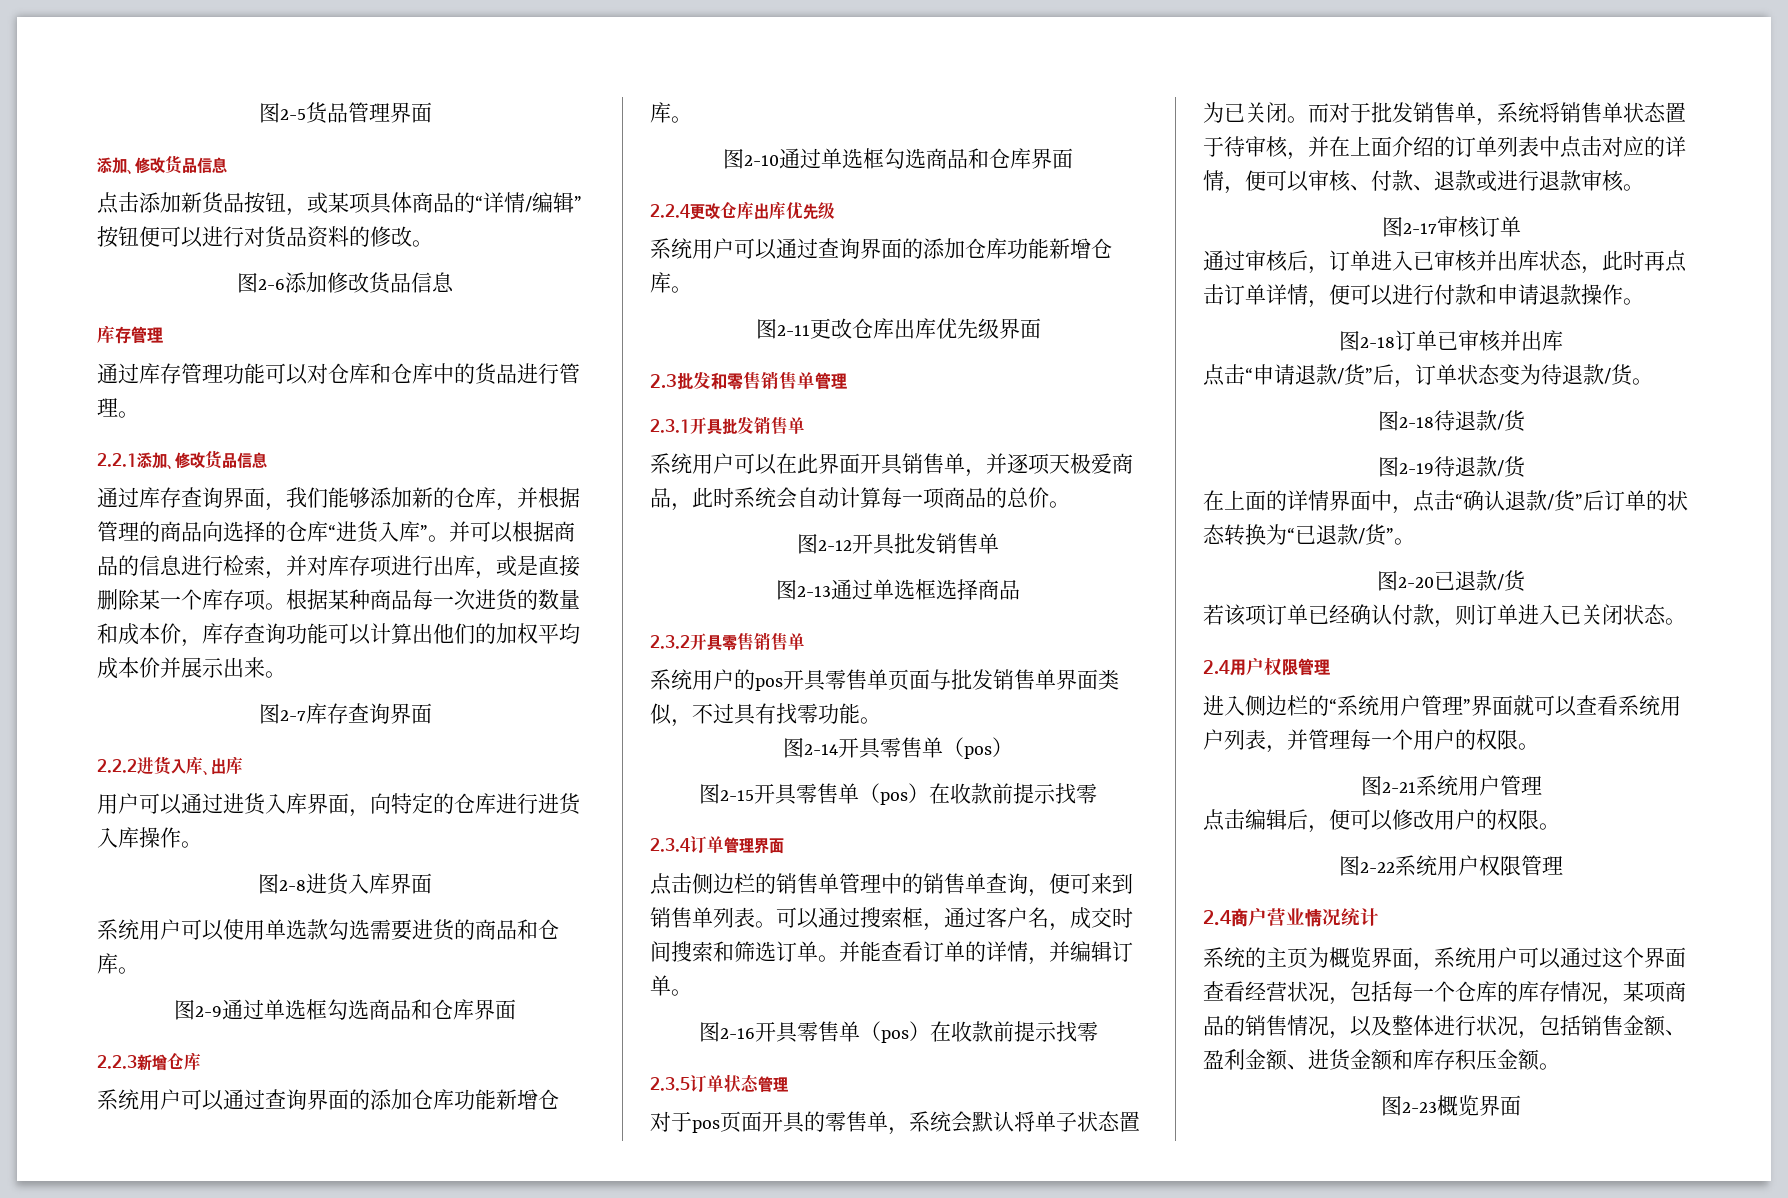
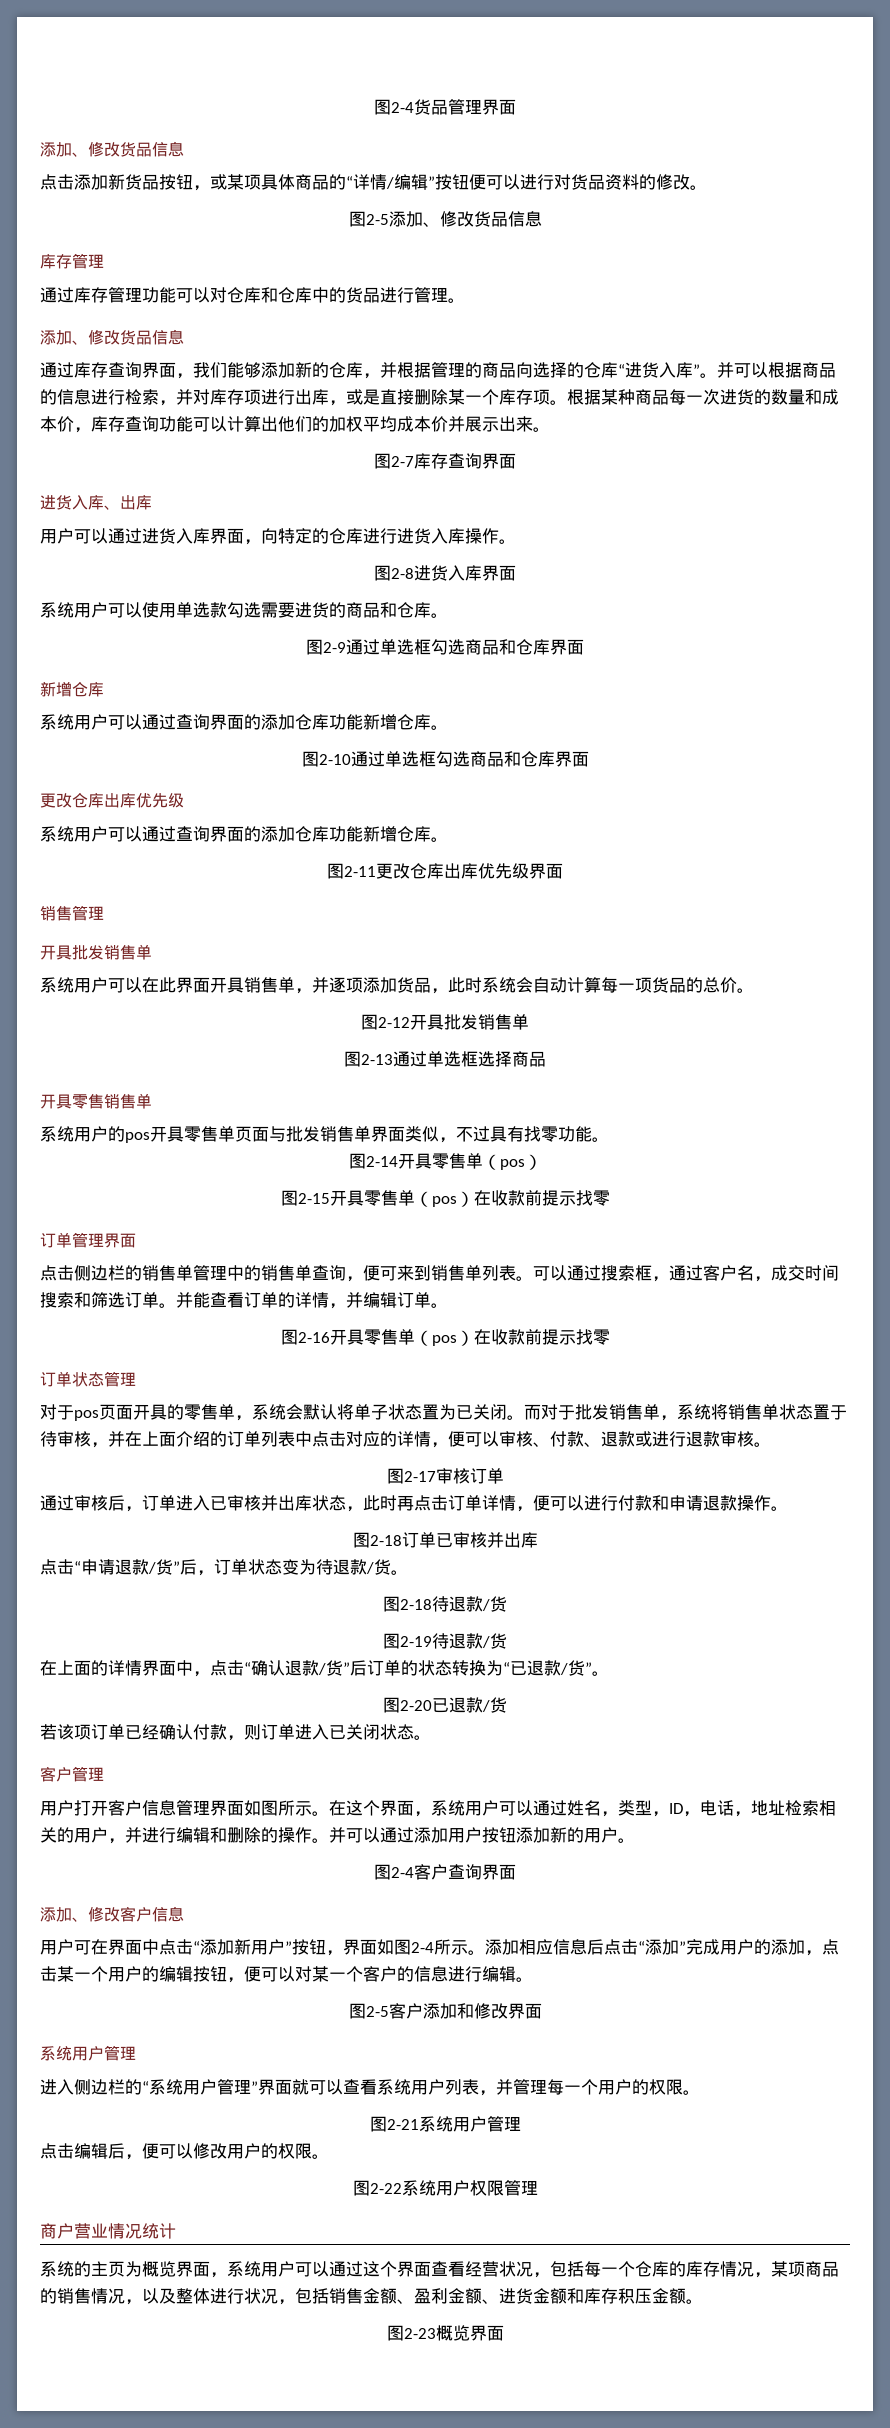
- 图2-5货品管理界面
+ 图2-4货品管理界面
- 图2-6添加修改货品信息
+ 图2-5添加、修改货品信息
  通过库存管理功能可以对仓库和仓库中的货品进行管理。
- 2.2.1添加、修改货品信息
+ 添加、修改货品信息
- 2.2.2进货入库、出库
+ 进货入库、出库
  图2-9通过单选框勾选商品和仓库界面
- 2.2.3新增仓库
+ 新增仓库
  图2-10通过单选框勾选商品和仓库界面
- 2.2.4更改仓库出库优先级
+ 更改仓库出库优先级
- 2.3批发和零售销售单管理
- 2.3.1开具批发销售单
+ 销售管理
+ 开具批发销售单
- 系统用户可以在此界面开具销售单，并逐项天极爱商品，此时系统会自动计算每一项商品的总价。
+ 系统用户可以在此界面开具销售单，并逐项添加货品，此时系统会自动计算每一项货品的总价。
- 2.3.2开具零售销售单
+ 开具零售销售单
- 2.3.4订单管理界面
+ 订单管理界面
- 2.3.5订单状态管理
+ 订单状态管理
- 2.4用户权限管理
+ 客户管理
+ 用户打开客户信息管理界面如图所示。在这个界面，系统用户可以通过姓名，类型，ID，电话，地址检索相关的用户，并进行编辑和删除的操作。并可以通过添加用户按钮添加新的用户。
+ 图2-4客户查询界面
+ 添加、修改客户信息
+ 用户可在界面中点击“添加新用户”按钮，界面如图2-4所示。添加相应信息后点击“添加”完成用户的添加，点击某一个用户的编辑按钮，便可以对某一个客户的信息进行编辑。
+ 图2-5客户添加和修改界面
+ 系统用户管理
- 2.4商户营业情况统计
+ 商户营业情况统计

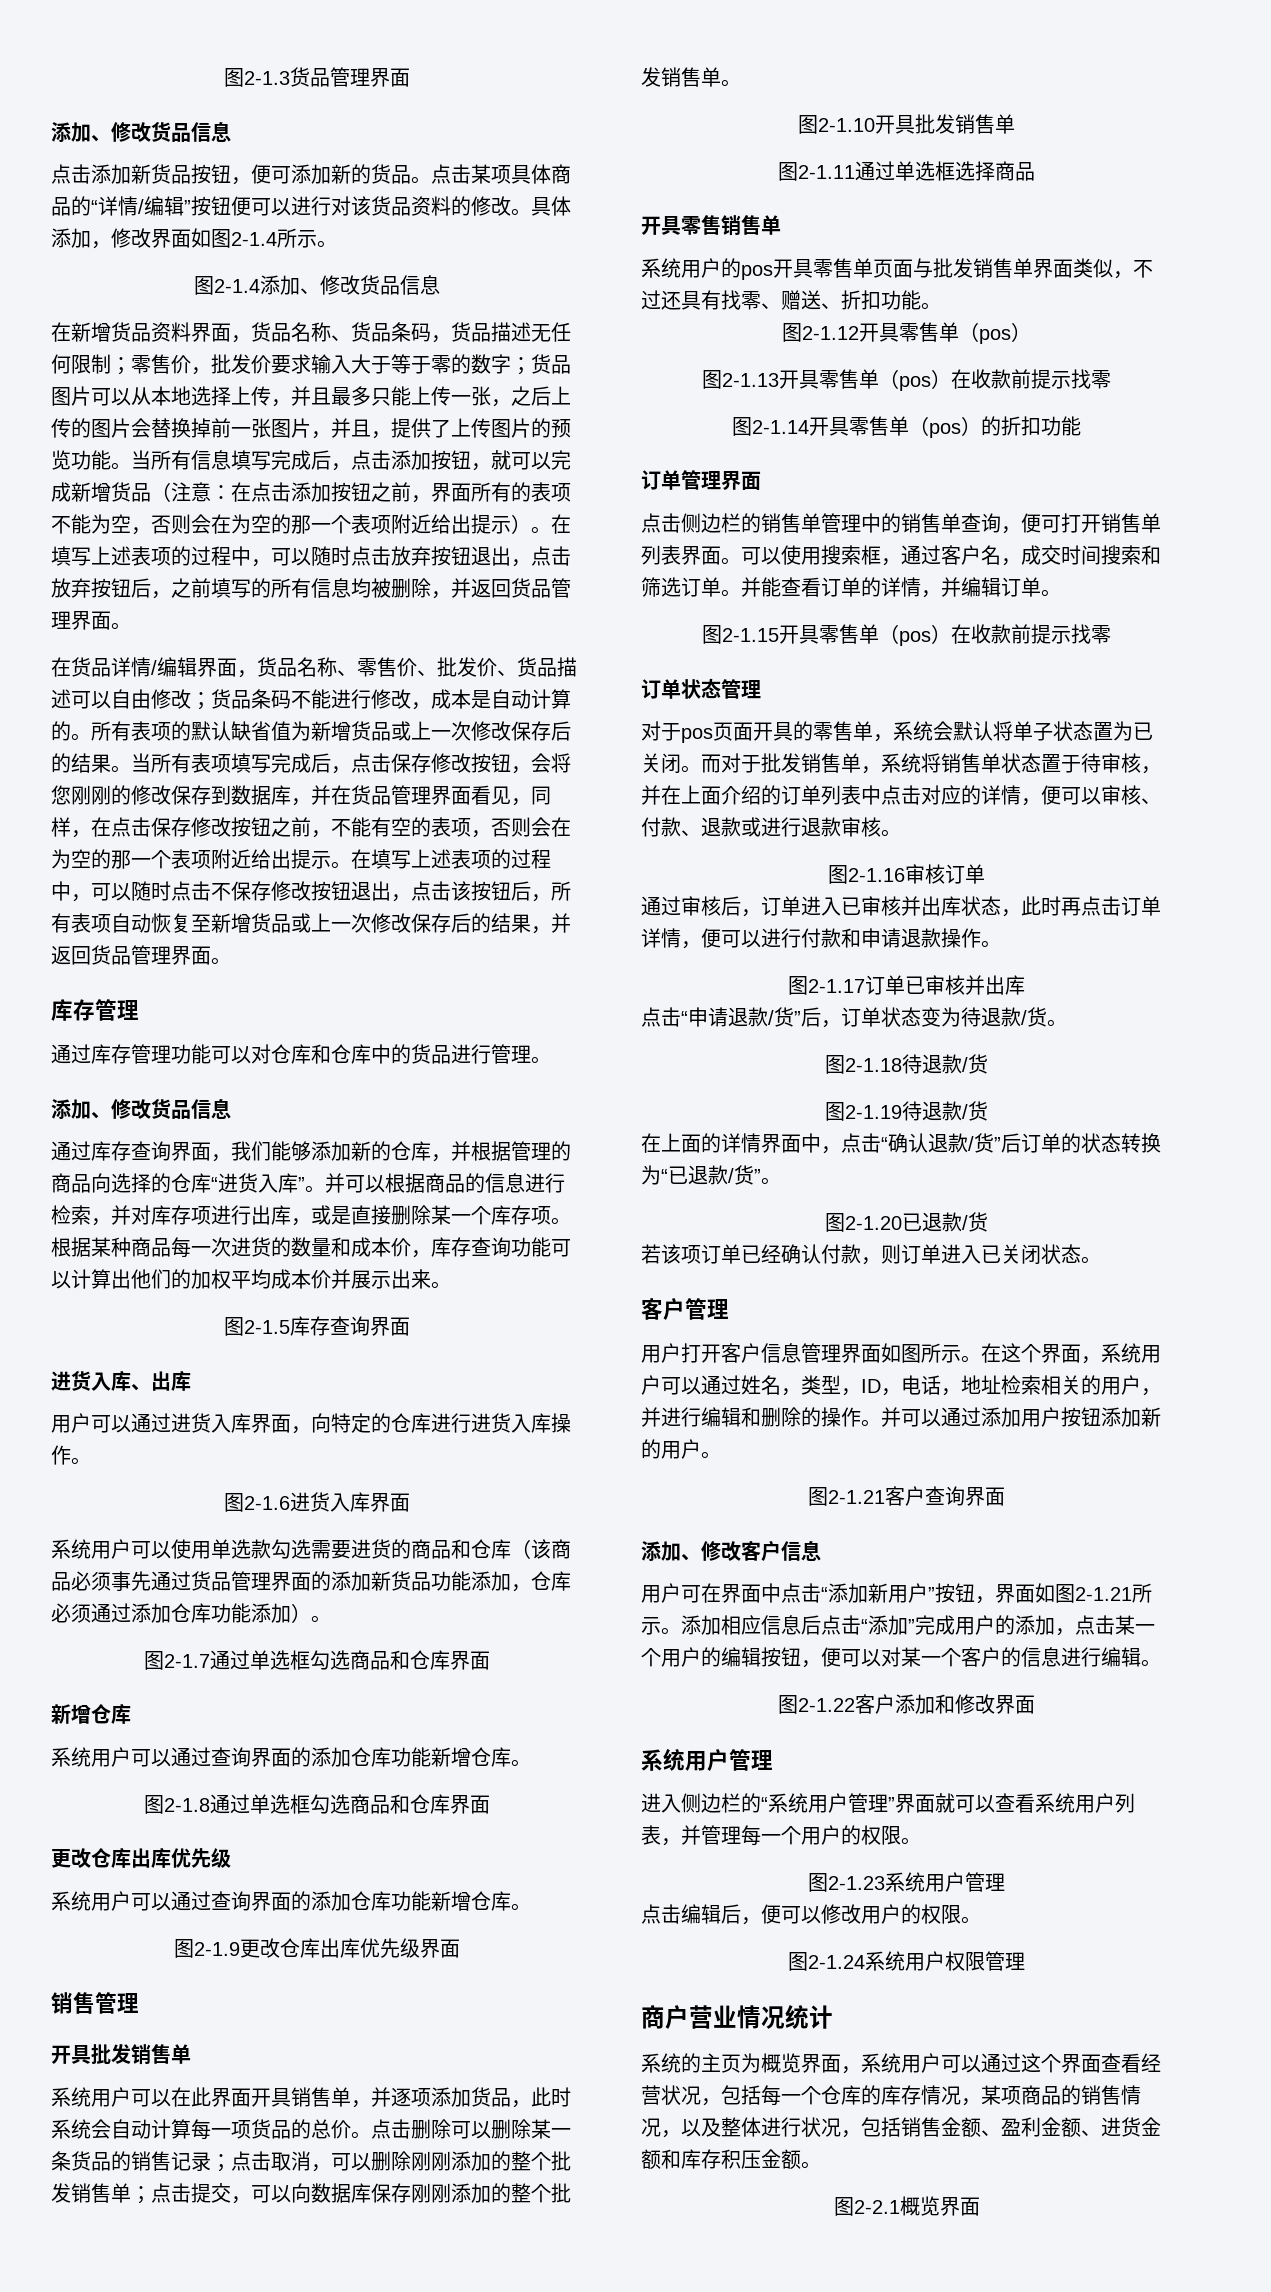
- 图2-4货品管理界面
+ 图2-1.3货品管理界面
- 点击添加新货品按钮，或某项具体商品的“详情/编辑”按钮便可以进行对货品资料的修改。
- 图2-5添加、修改货品信息
+ 点击添加新货品按钮，便可添加新的货品。点击某项具体商品的“详情/编辑”按钮便可以进行对该货品资料的修改。具体添加，修改界面如图2-1.4所示。
+ 图2-1.4添加、修改货品信息
+ 在新增货品资料界面，货品名称、货品条码，货品描述无任何限制；零售价，批发价要求输入大于等于零的数字；货品图片可以从本地选择上传，并且最多只能上传一张，之后上传的图片会替换掉前一张图片，并且，提供了上传图片的预览功能。当所有信息填写完成后，点击添加按钮，就可以完成新增货品（注意：在点击添加按钮之前，界面所有的表项不能为空，否则会在为空的那一个表项附近给出提示）。在填写上述表项的过程中，可以随时点击放弃按钮退出，点击放弃按钮后，之前填写的所有信息均被删除，并返回货品管理界面。
+ 在货品详情/编辑界面，货品名称、零售价、批发价、货品描述可以自由修改；货品条码不能进行修改，成本是自动计算的。所有表项的默认缺省值为新增货品或上一次修改保存后的结果。当所有表项填写完成后，点击保存修改按钮，会将您刚刚的修改保存到数据库，并在货品管理界面看见，同样，在点击保存修改按钮之前，不能有空的表项，否则会在为空的那一个表项附近给出提示。在填写上述表项的过程中，可以随时点击不保存修改按钮退出，点击该按钮后，所有表项自动恢复至新增货品或上一次修改保存后的结果，并返回货品管理界面。
- 图2-7库存查询界面
+ 图2-1.5库存查询界面
- 图2-8进货入库界面
+ 图2-1.6进货入库界面
- 系统用户可以使用单选款勾选需要进货的商品和仓库。
- 图2-9通过单选框勾选商品和仓库界面
+ 系统用户可以使用单选款勾选需要进货的商品和仓库（该商品必须事先通过货品管理界面的添加新货品功能添加，仓库必须通过添加仓库功能添加）。
+ 图2-1.7通过单选框勾选商品和仓库界面
- 图2-10通过单选框勾选商品和仓库界面
+ 图2-1.8通过单选框勾选商品和仓库界面
- 图2-11更改仓库出库优先级界面
+ 图2-1.9更改仓库出库优先级界面
- 系统用户可以在此界面开具销售单，并逐项添加货品，此时系统会自动计算每一项货品的总价。
- 图2-12开具批发销售单
+ 系统用户可以在此界面开具销售单，并逐项添加货品，此时系统会自动计算每一项货品的总价。点击删除可以删除某一条货品的销售记录；点击取消，可以删除刚刚添加的整个批发销售单；点击提交，可以向数据库保存刚刚添加的整个批发销售单。
+ 图2-1.10开具批发销售单
- 图2-13通过单选框选择商品
+ 图2-1.11通过单选框选择商品
- 系统用户的pos开具零售单页面与批发销售单界面类似，不过具有找零功能。
+ 系统用户的pos开具零售单页面与批发销售单界面类似，不过还具有找零、赠送、折扣功能。
- 图2-14开具零售单（pos）
+ 图2-1.12开具零售单（pos）
- 图2-15开具零售单（pos）在收款前提示找零
+ 图2-1.13开具零售单（pos）在收款前提示找零
+ 图2-1.14开具零售单（pos）的折扣功能
- 点击侧边栏的销售单管理中的销售单查询，便可来到销售单列表。可以通过搜索框，通过客户名，成交时间搜索和筛选订单。
+ 点击侧边栏的销售单管理中的销售单查询，便可打开销售单列表界面。可以使用搜索框，通过客户名，成交时间搜索和筛选订单。
- 图2-16开具零售单（pos）在收款前提示找零
+ 图2-1.15开具零售单（pos）在收款前提示找零
- 图2-17审核订单
+ 图2-1.16审核订单
- 图2-18订单已审核并出库
+ 图2-1.17订单已审核并出库
- 图2-18待退款/货
+ 图2-1.18待退款/货
- 图2-19待退款/货
+ 图2-1.19待退款/货
- 图2-20已退款/货
+ 图2-1.20已退款/货
- 图2-4客户查询界面
+ 图2-1.21客户查询界面
- 用户可在界面中点击“添加新用户”按钮，界面如图2-4所示。
+ 用户可在界面中点击“添加新用户”按钮，界面如图2-1.21所示。
- 图2-5客户添加和修改界面
+ 图2-1.22客户添加和修改界面
- 图2-21系统用户管理
+ 图2-1.23系统用户管理
- 图2-22系统用户权限管理
+ 图2-1.24系统用户权限管理
- 图2-23概览界面
+ 图2-2.1概览界面

